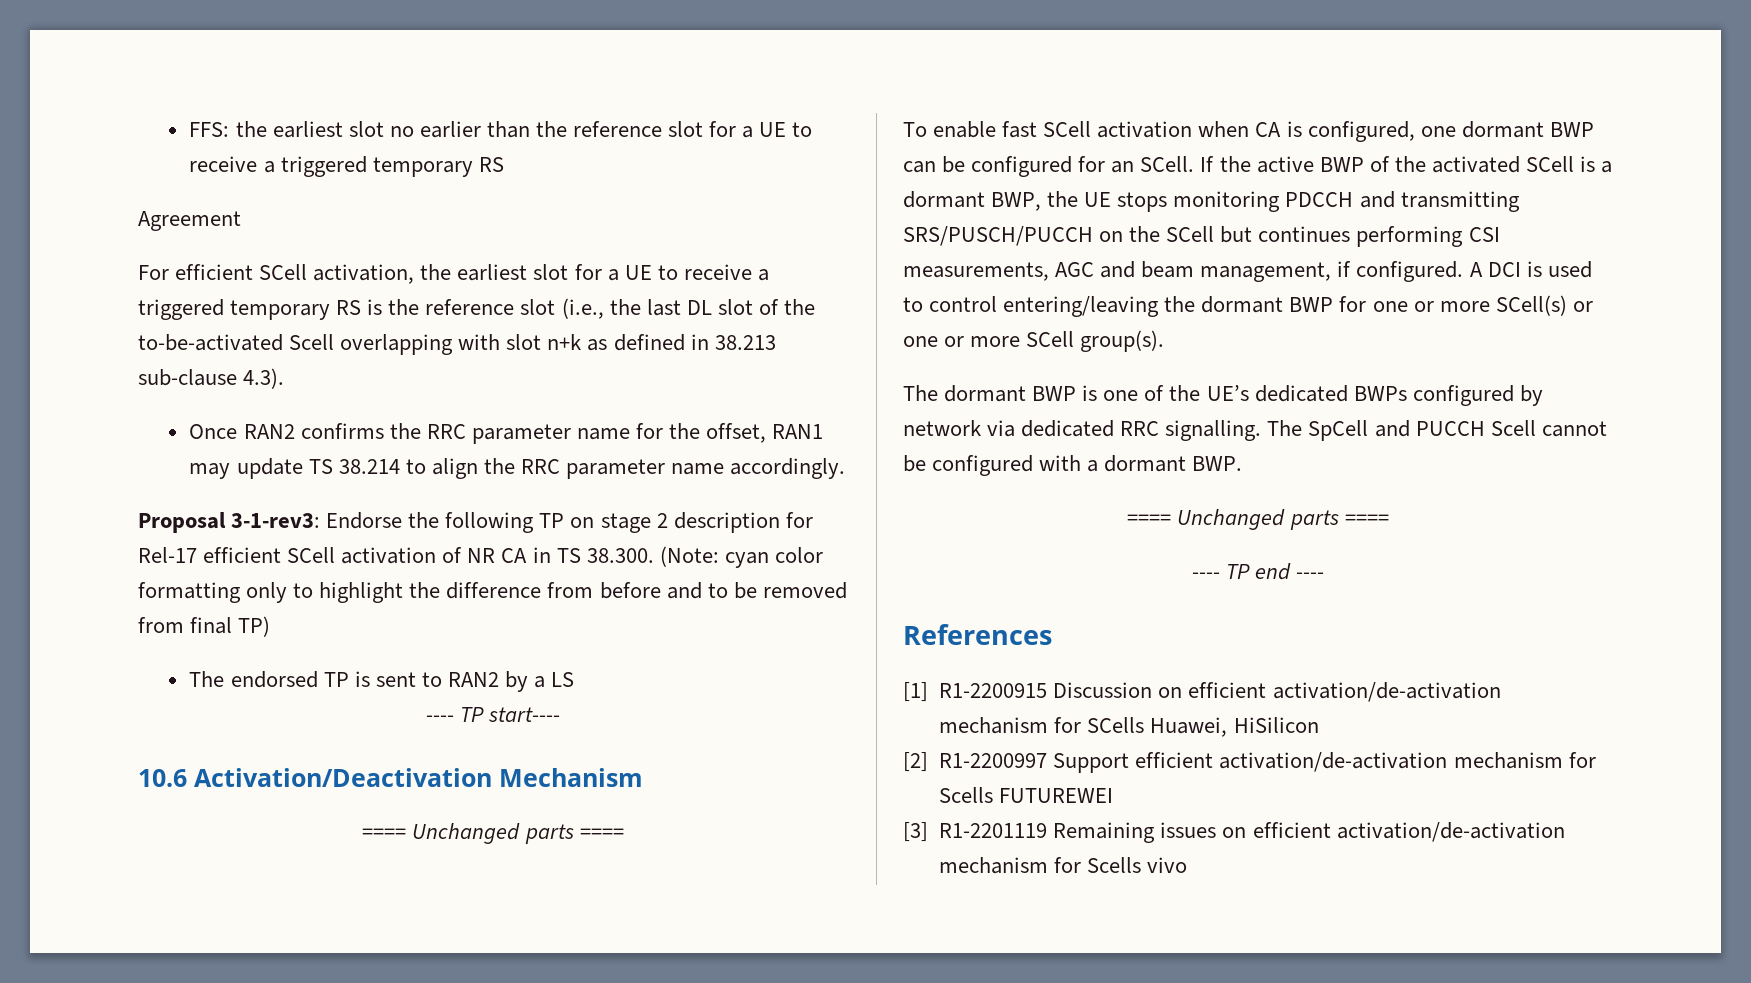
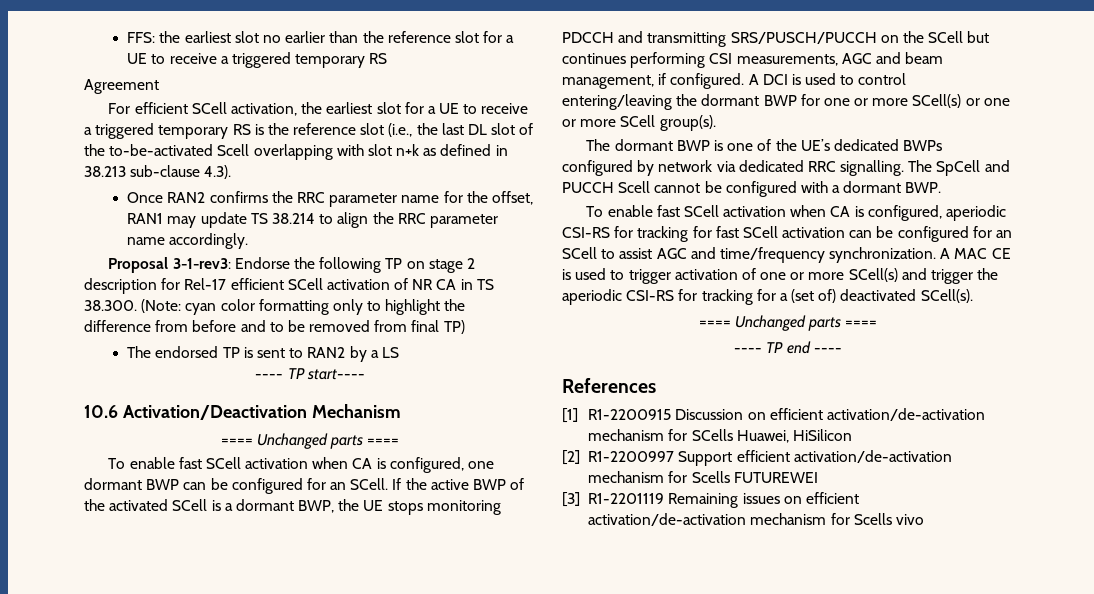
+ To enable fast SCell activation when CA is configured, aperiodic CSI-RS for tracking for fast SCell activation can be configured for an SCell to assist AGC and time/frequency synchronization. A MAC CE is used to trigger activation of one or more SCell(s) and trigger the aperiodic CSI-RS for tracking for a (set of) deactivated SCell(s).

